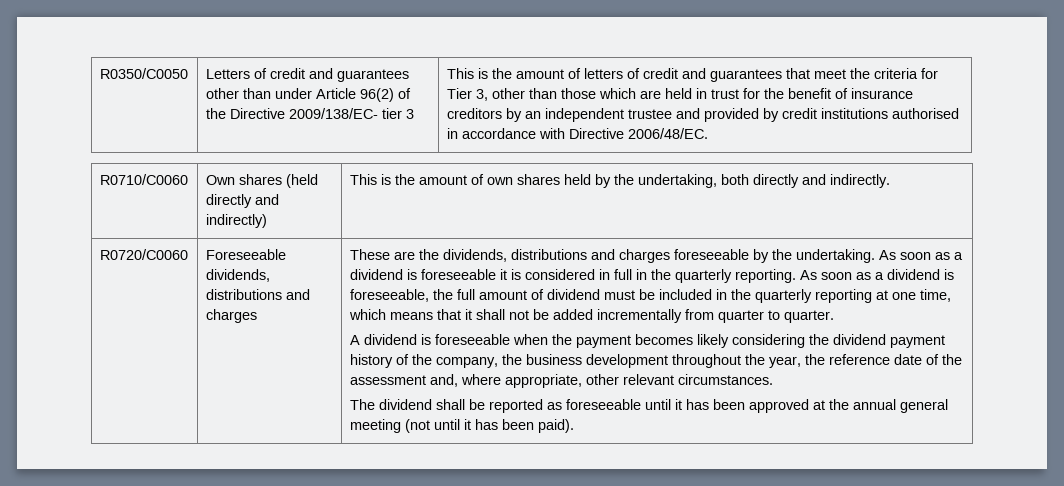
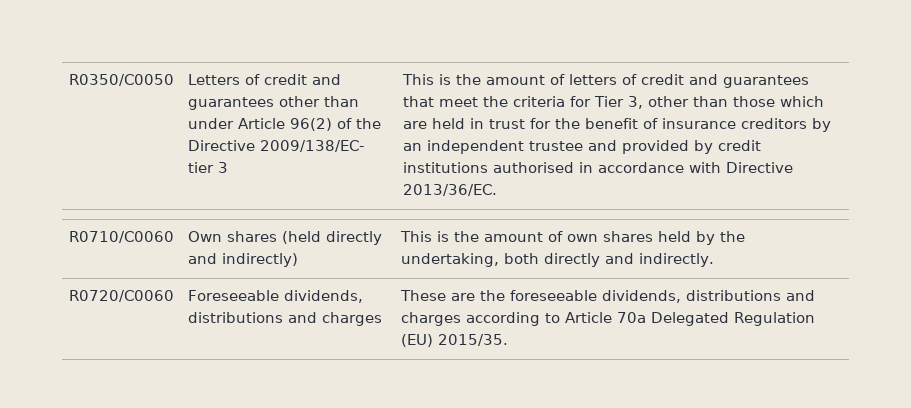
- This is the amount of letters of credit and guarantees that meet the criteria for Tier 3, other than those which are held in trust for the benefit of insurance creditors by an independent trustee and provided by credit institutions authorised in accordance with Directive 2006/48/EC.
+ This is the amount of letters of credit and guarantees that meet the criteria for Tier 3, other than those which are held in trust for the benefit of insurance creditors by an independent trustee and provided by credit institutions authorised in accordance with Directive 2013/36/EC.
- These are the dividends, distributions and charges foreseeable by the undertaking. As soon as a dividend is foreseeable it is considered in full in the quarterly reporting. As soon as a dividend is foreseeable, the full amount of dividend must be included in the quarterly reporting at one time, which means that it shall not be added incrementally from quarter to quarter.
- A dividend is foreseeable when the payment becomes likely considering the dividend payment history of the company, the business development throughout the year, the reference date of the assessment and, where appropriate, other relevant circumstances.
- The dividend shall be reported as foreseeable until it has been approved at the annual general meeting (not until it has been paid).
+ These are the foreseeable dividends, distributions and charges according to Article 70a Delegated Regulation (EU) 2015/35.

